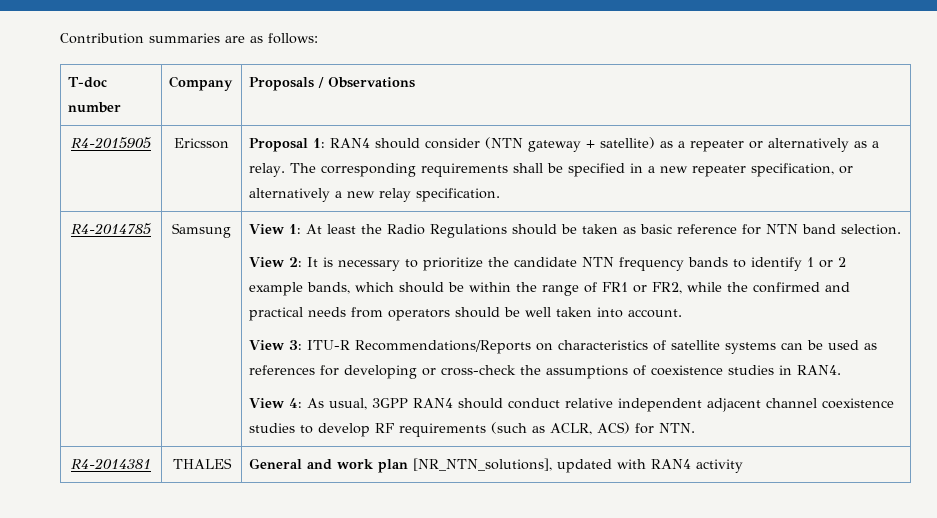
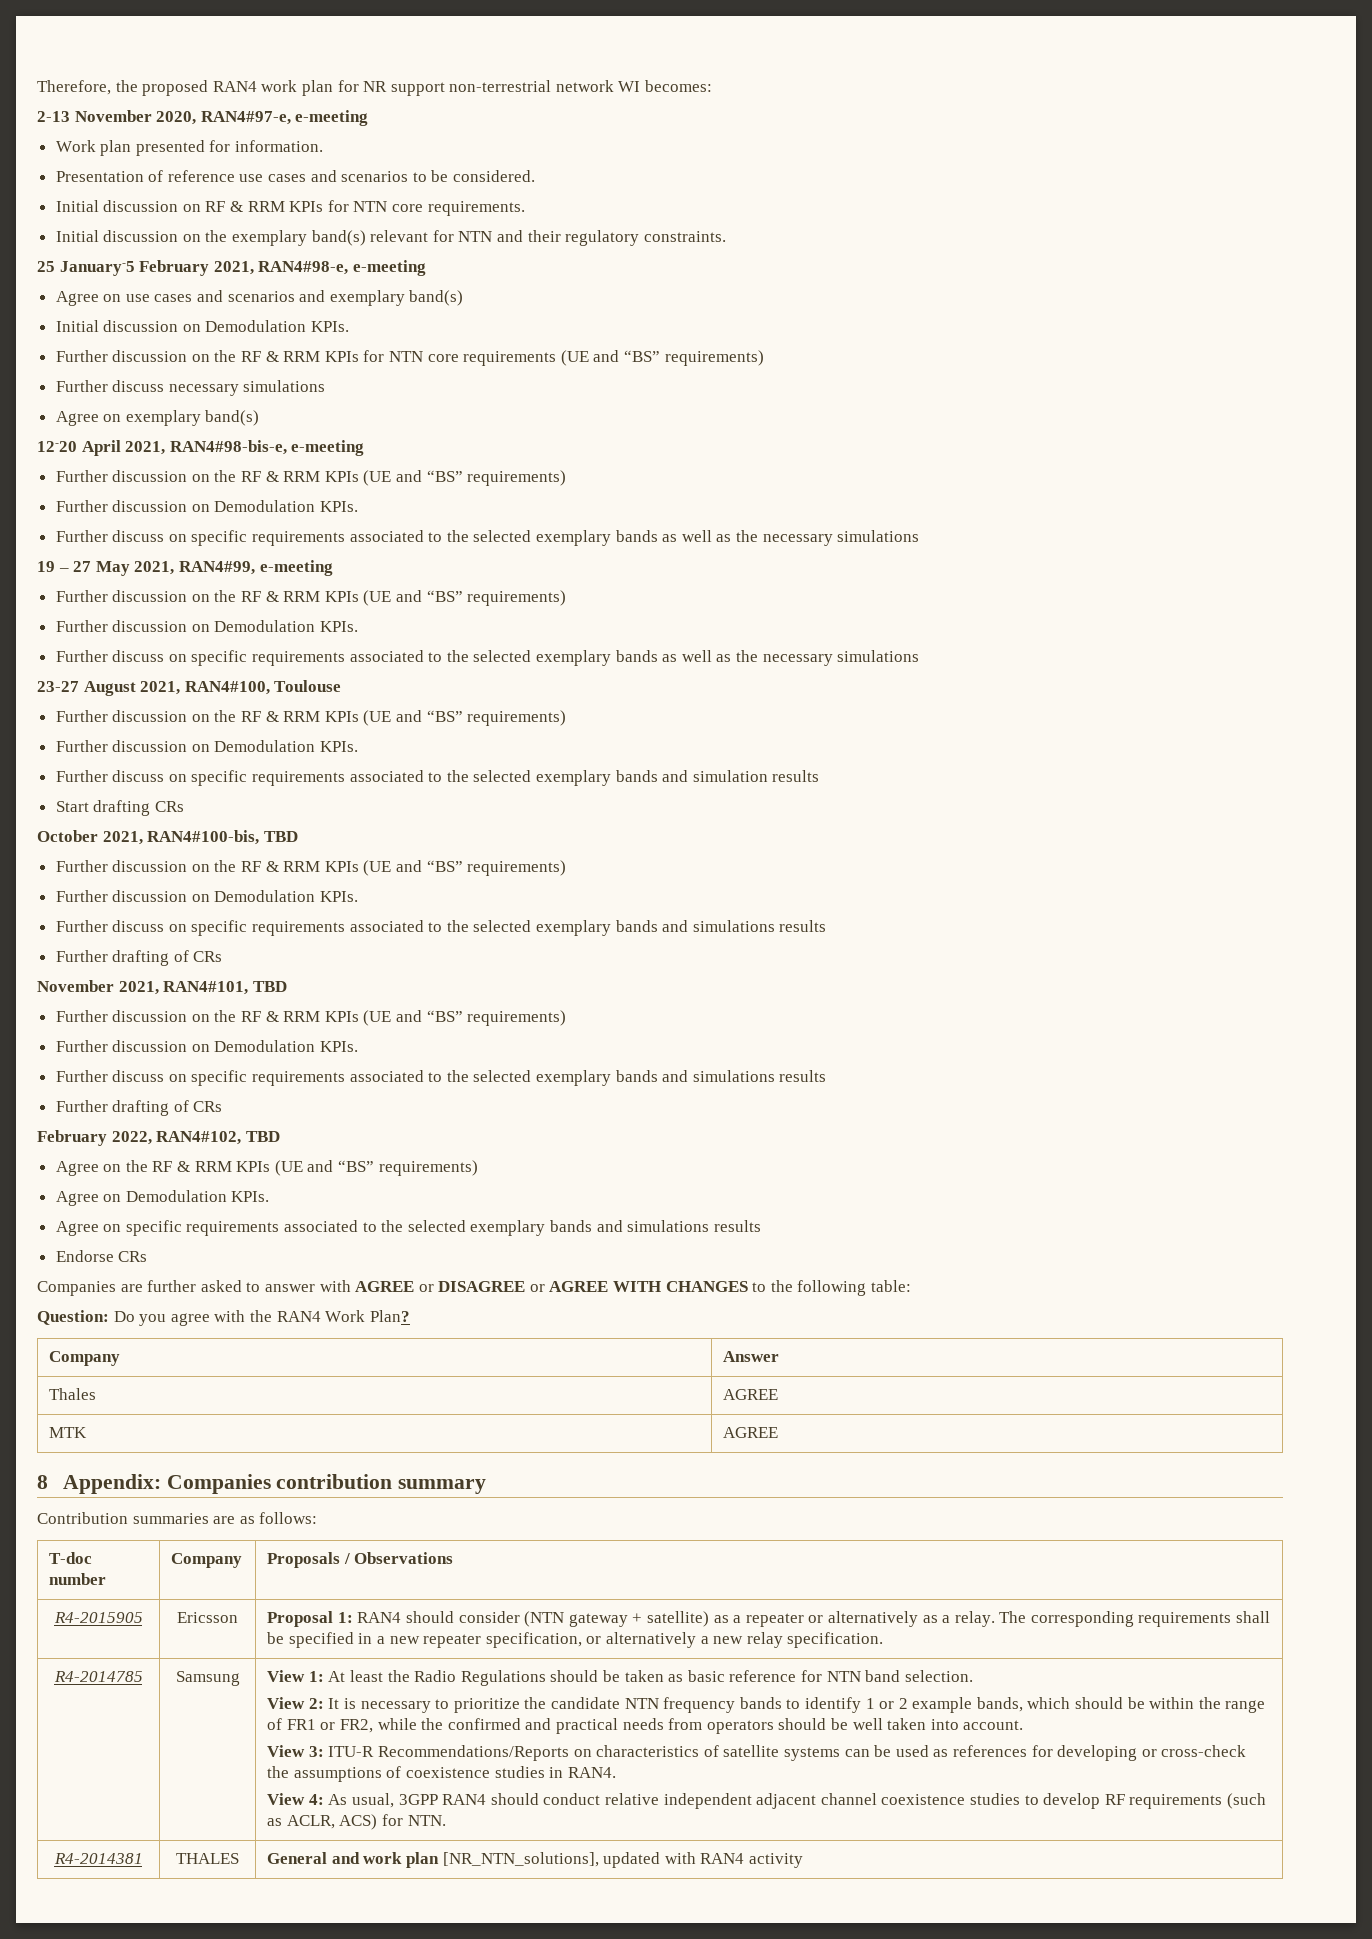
+ Therefore, the proposed RAN4 work plan for NR support non-terrestrial network WI becomes:
+ 2-13 November 2020, RAN4#97-e, e-meeting
+ Work plan presented for information.
+ Presentation of reference use cases and scenarios to be considered.
+ Initial discussion on RF & RRM KPIs for NTN core requirements.
+ Initial discussion on the exemplary band(s) relevant for NTN and their regulatory constraints.
+ 25 January-5 February 2021, RAN4#98-e, e-meeting
+ Agree on use cases and scenarios and exemplary band(s)
+ Initial discussion on Demodulation KPIs.
+ Further discussion on the RF & RRM KPIs for NTN core requirements (UE and “BS” requirements)
+ Further discuss necessary simulations
+ Agree on exemplary band(s)
+ 12-20 April 2021, RAN4#98-bis-e, e-meeting
+ Further discussion on the RF & RRM KPIs (UE and “BS” requirements)
+ Further discussion on Demodulation KPIs.
+ Further discuss on specific requirements associated to the selected exemplary bands as well as the necessary simulations
+ 19 – 27 May 2021, RAN4#99, e-meeting
+ Further discussion on the RF & RRM KPIs (UE and “BS” requirements)
+ Further discussion on Demodulation KPIs.
+ Further discuss on specific requirements associated to the selected exemplary bands as well as the necessary simulations
+ 23-27 August 2021, RAN4#100, Toulouse
+ Further discussion on the RF & RRM KPIs (UE and “BS” requirements)
+ Further discussion on Demodulation KPIs.
+ Further discuss on specific requirements associated to the selected exemplary bands and simulation results
+ Start drafting CRs
+ October 2021, RAN4#100-bis, TBD
+ Further discussion on the RF & RRM KPIs (UE and “BS” requirements)
+ Further discussion on Demodulation KPIs.
+ Further discuss on specific requirements associated to the selected exemplary bands and simulations results
+ Further drafting of CRs
+ November 2021, RAN4#101, TBD
+ Further discussion on the RF & RRM KPIs (UE and “BS” requirements)
+ Further discussion on Demodulation KPIs.
+ Further discuss on specific requirements associated to the selected exemplary bands and simulations results
+ Further drafting of CRs
+ February 2022, RAN4#102, TBD
+ Agree on the RF & RRM KPIs (UE and “BS” requirements)
+ Agree on Demodulation KPIs.
+ Agree on specific requirements associated to the selected exemplary bands and simulations results
+ Endorse CRs
+ Companies are further asked to answer with AGREE or DISAGREE or AGREE WITH CHANGES to the following table:
+ Question: Do you agree with the RAN4 Work Plan?
+ Company | Answer
+ Thales | AGREE
+ MTK | AGREE
+ 8 Appendix: Companies contribution summary

